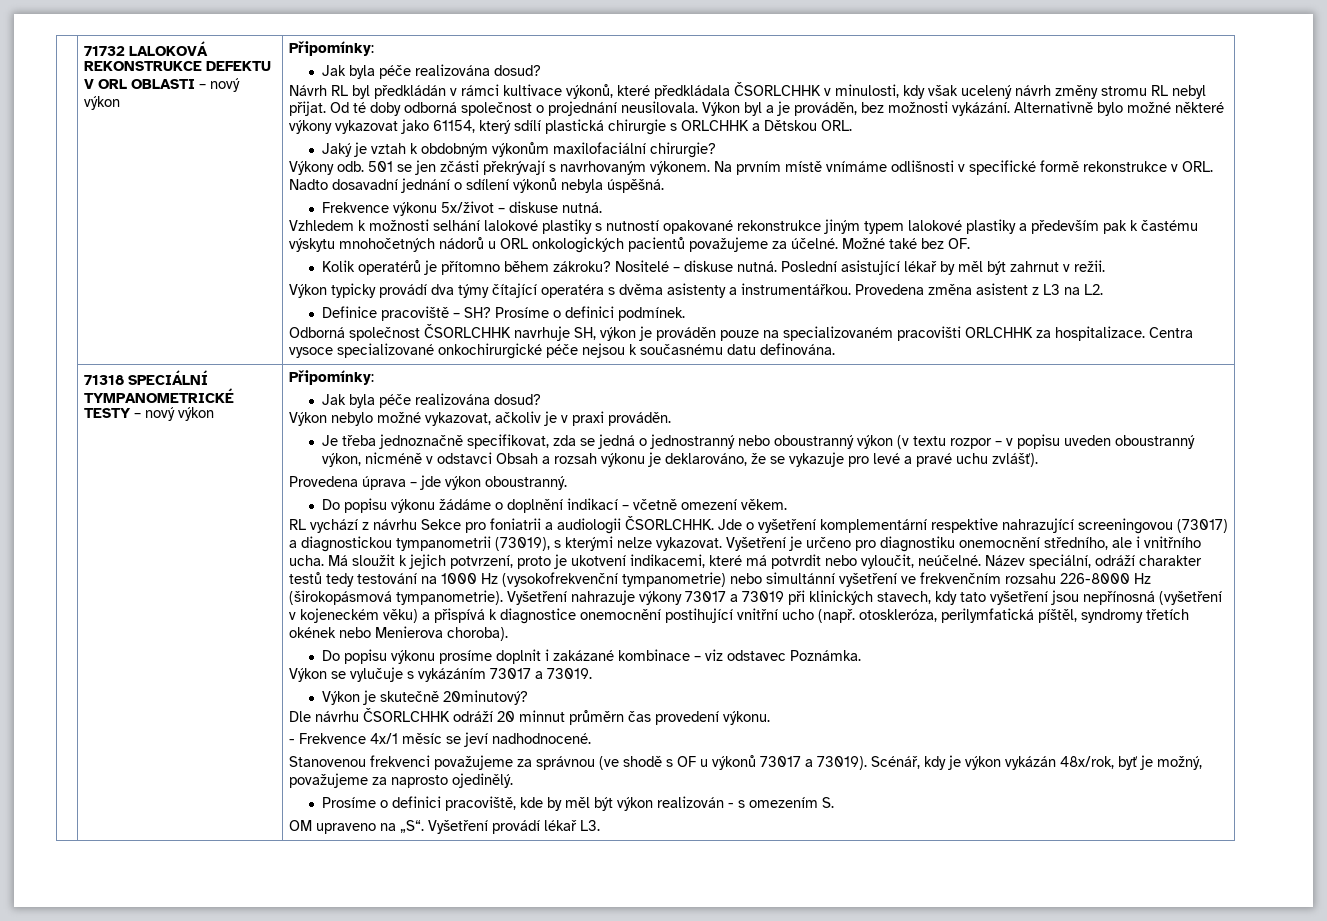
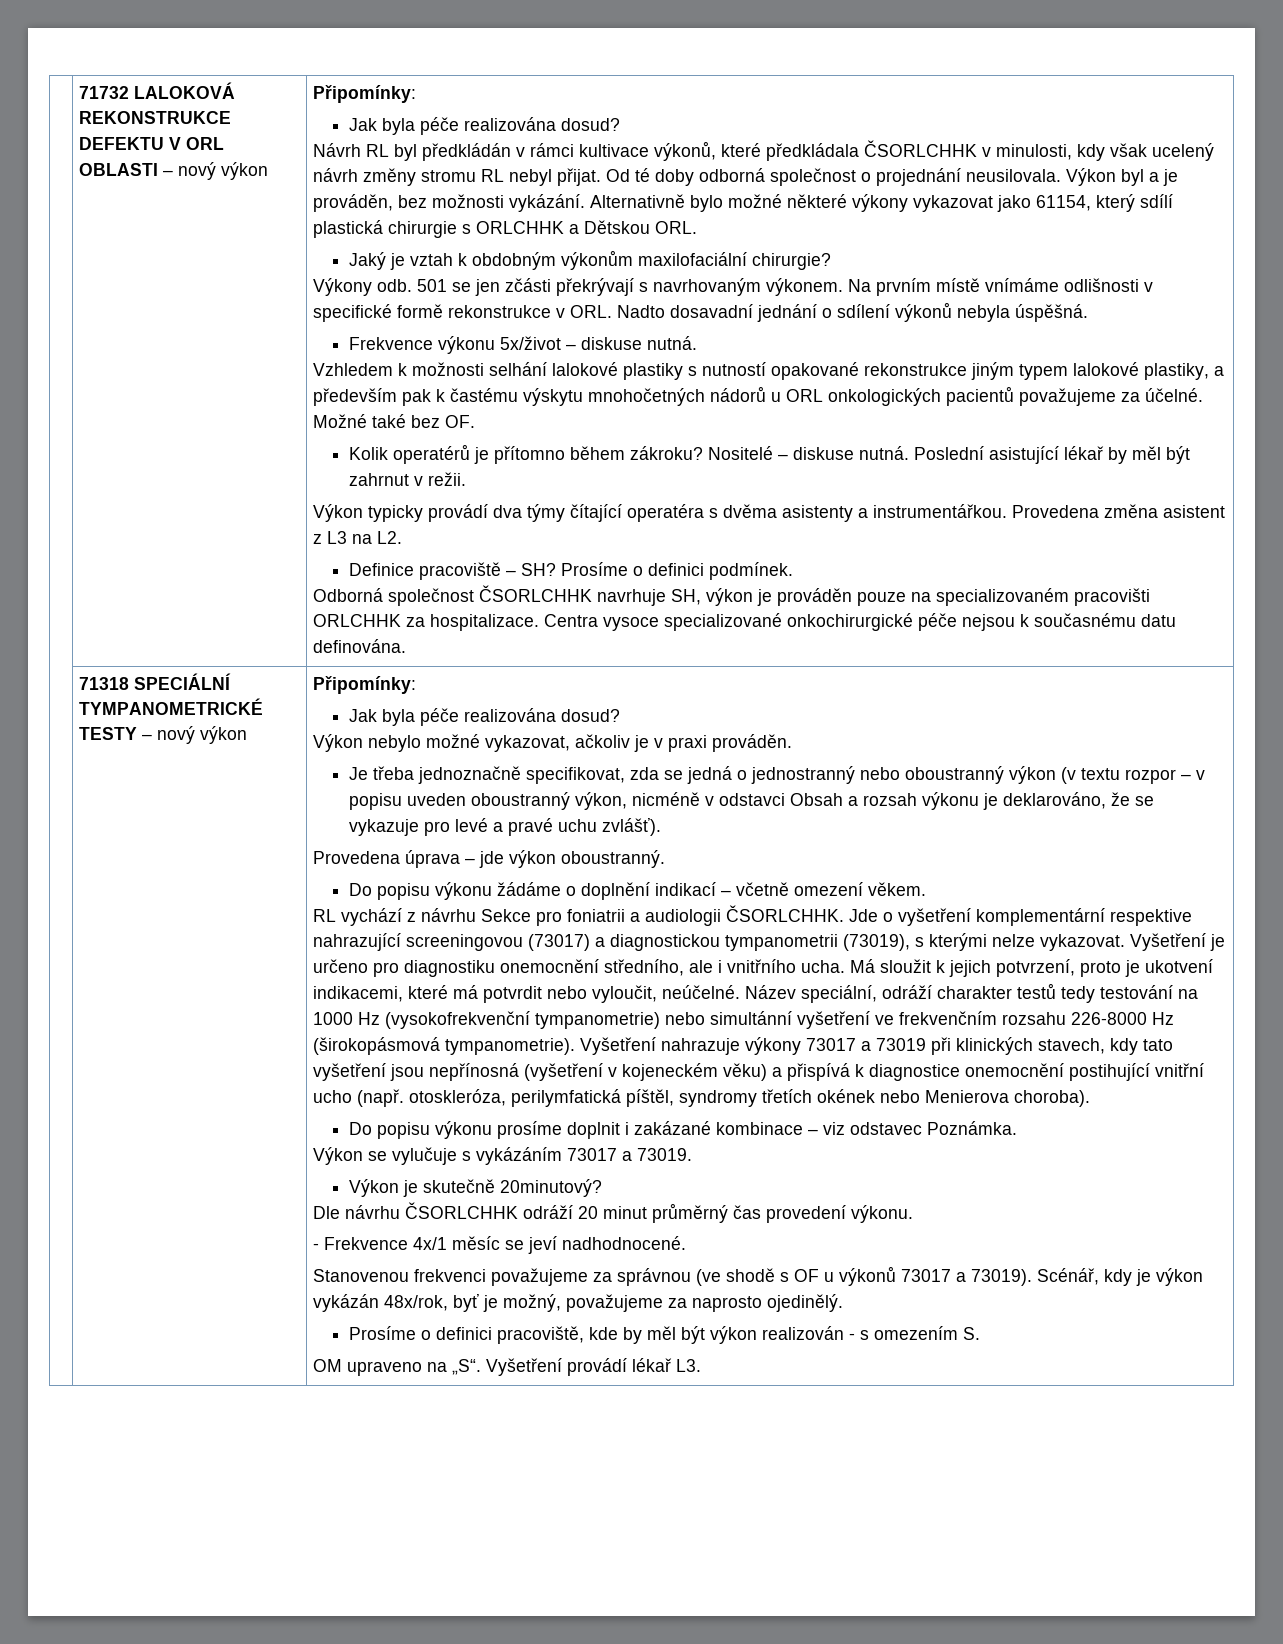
- Vzhledem k možnosti selhání lalokové plastiky s nutností opakované rekonstrukce jiným typem lalokové plastiky a především pak k častému výskytu mnohočetných nádorů u ORL onkologických pacientů považujeme za účelné.
+ Vzhledem k možnosti selhání lalokové plastiky s nutností opakované rekonstrukce jiným typem lalokové plastiky, a především pak k častému výskytu mnohočetných nádorů u ORL onkologických pacientů považujeme za účelné.
- Dle návrhu ČSORLCHHK odráží 20 minnut průměrn čas provedení výkonu.
+ Dle návrhu ČSORLCHHK odráží 20 minut průměrný čas provedení výkonu.

